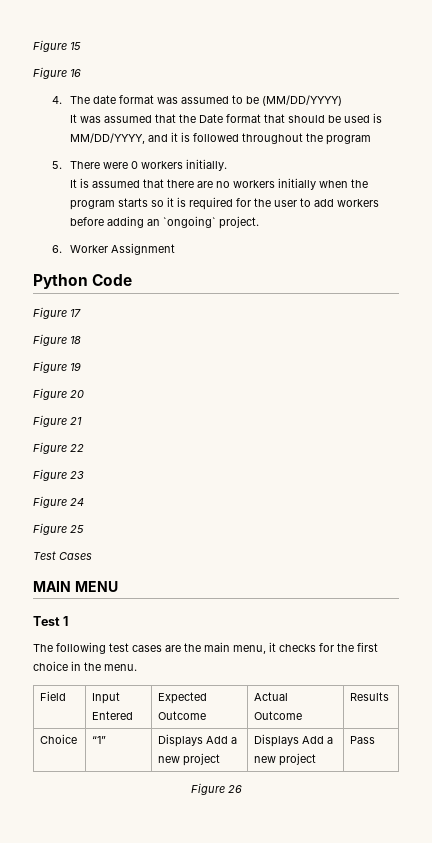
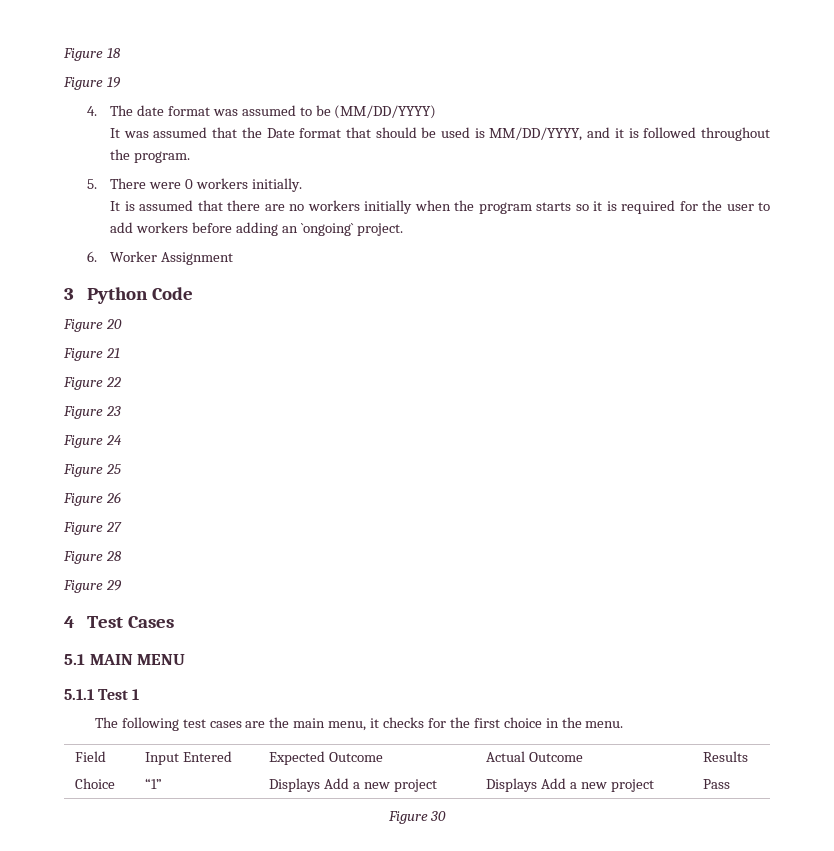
- Figure 15
- Figure 16
+ Figure 18
+ Figure 19
- It was assumed that the Date format that should be used is MM/DD/YYYY, and it is followed throughout the program
+ It was assumed that the Date format that should be used is MM/DD/YYYY, and it is followed throughout the program.
- Python Code
+ 3 Python Code
- Figure 17
- Figure 18
- Figure 19
- Test Cases
+ Figure 26
+ Figure 27
+ Figure 28
+ Figure 29
+ 4 Test Cases
- MAIN MENU
+ 5.1 MAIN MENU
- Test 1
+ 5.1.1 Test 1
- Figure 26
+ Figure 30

